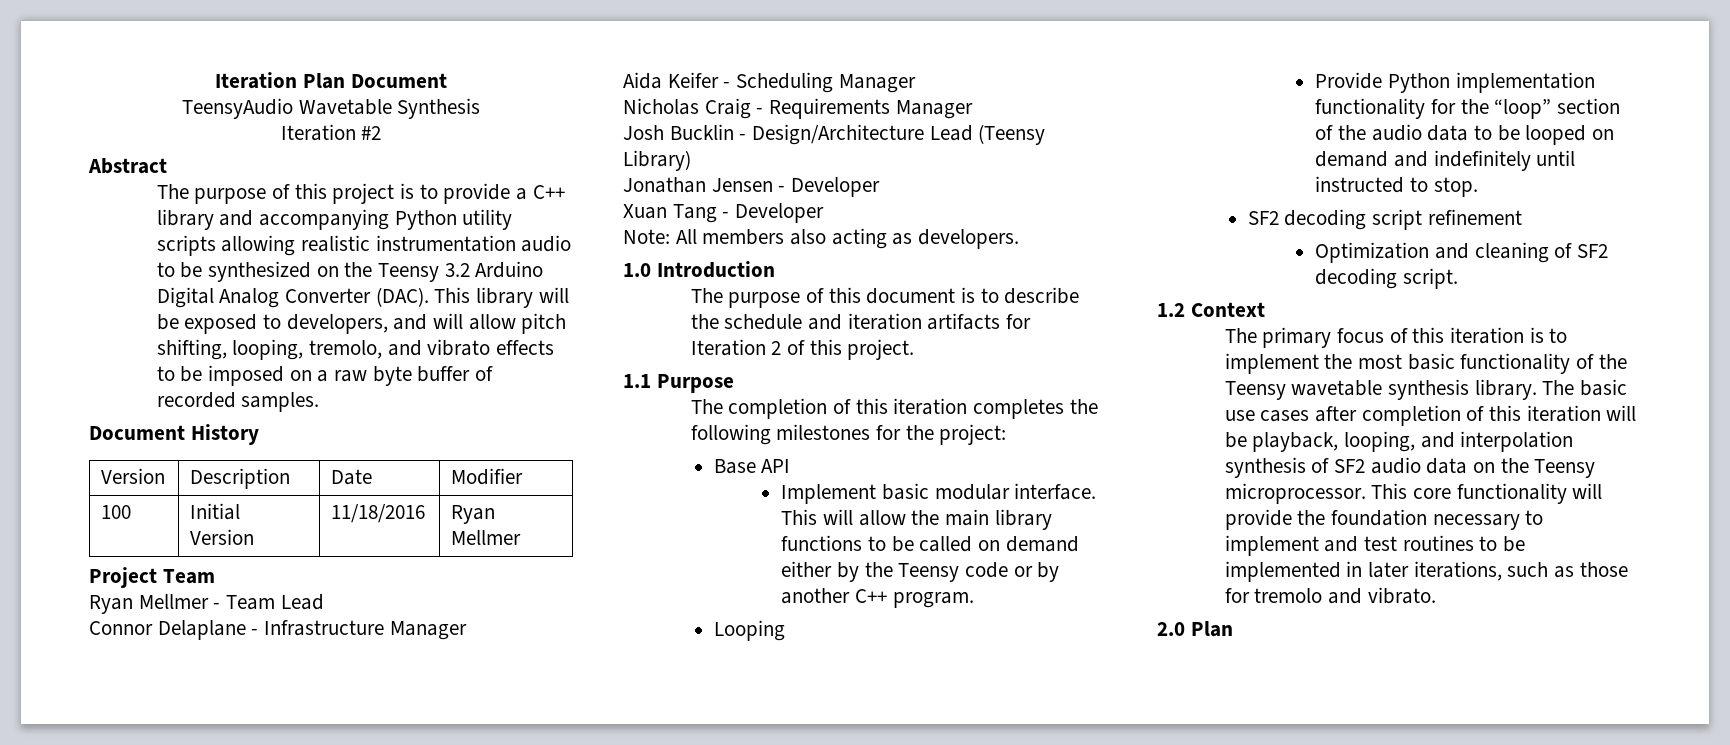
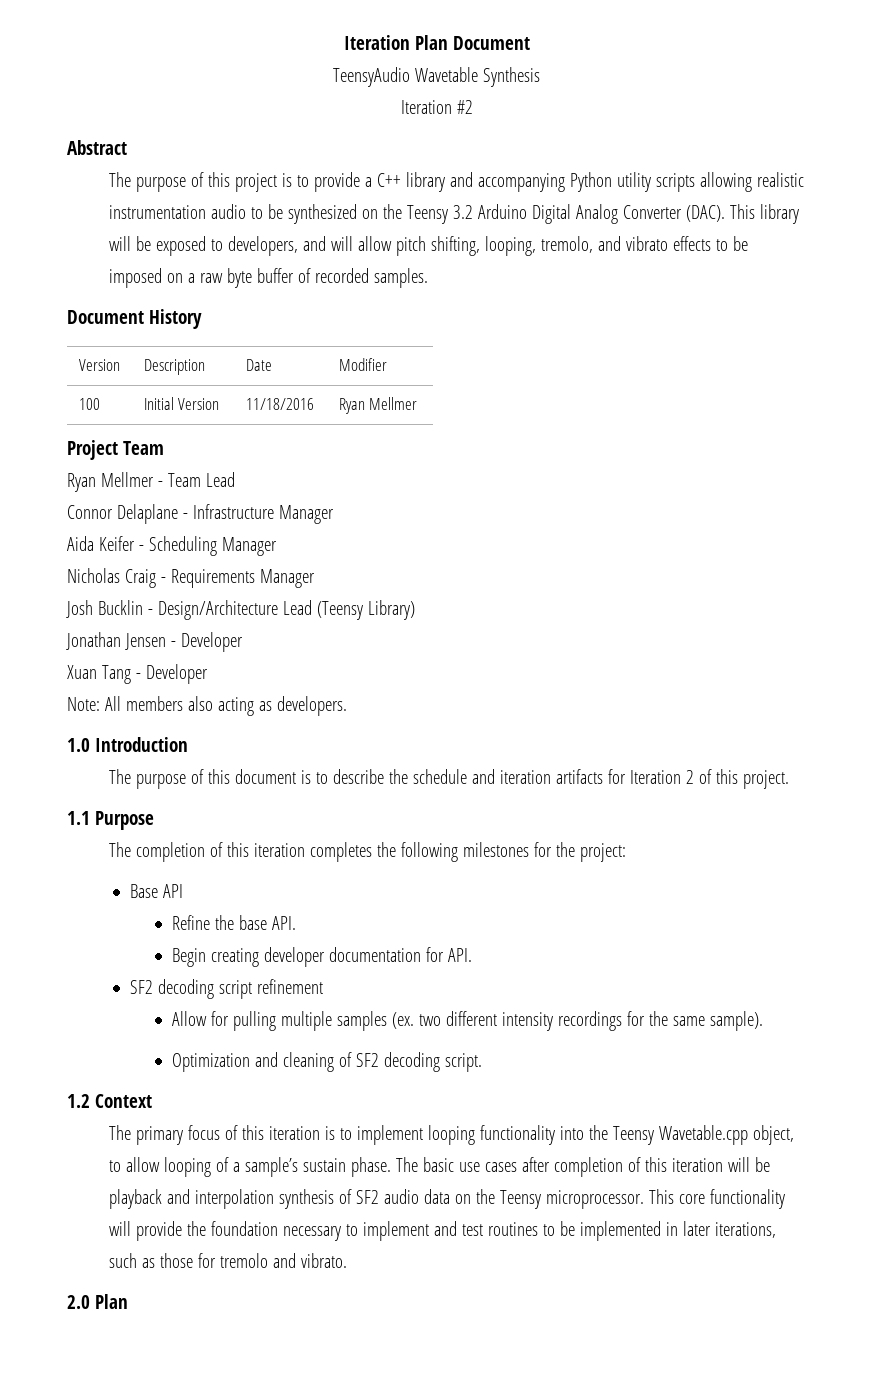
- Implement basic modular interface. This will allow the main library functions to be called on demand either by the Teensy code or by another C++ program.
- Looping
- Provide Python implementation functionality for the “loop” section of the audio data to be looped on demand and indefinitely until instructed to stop.
+ Refine the base API.
+ Begin creating developer documentation for API.
  SF2 decoding script refinement
+ Allow for pulling multiple samples (ex. two different intensity recordings for the same sample).
- The primary focus of this iteration is to implement the most basic functionality of the Teensy wavetable synthesis library.
+ The primary focus of this iteration is to implement looping functionality into the Teensy Wavetable.cpp object, to allow looping of a sample’s sustain phase.
- The basic use cases after completion of this iteration will be playback, looping, and interpolation synthesis of SF2 audio data on the Teensy microprocessor.
+ The basic use cases after completion of this iteration will be playback and interpolation synthesis of SF2 audio data on the Teensy microprocessor.

